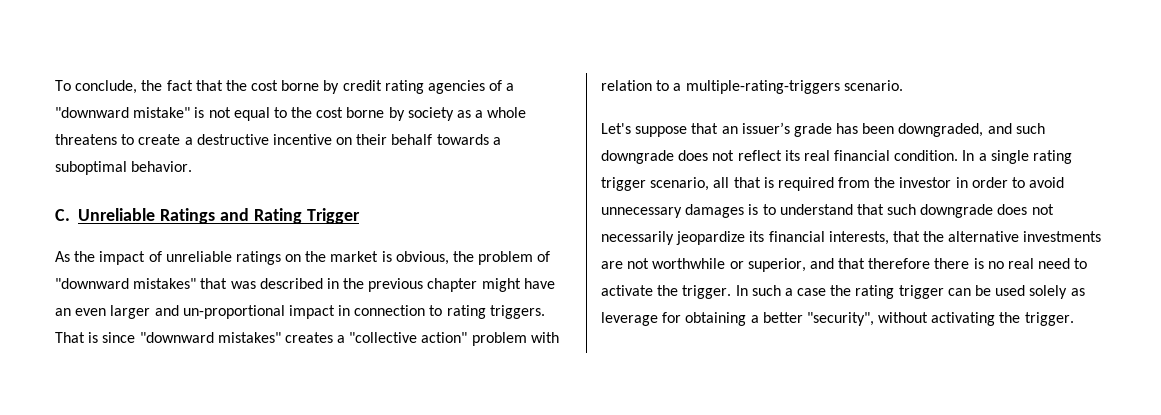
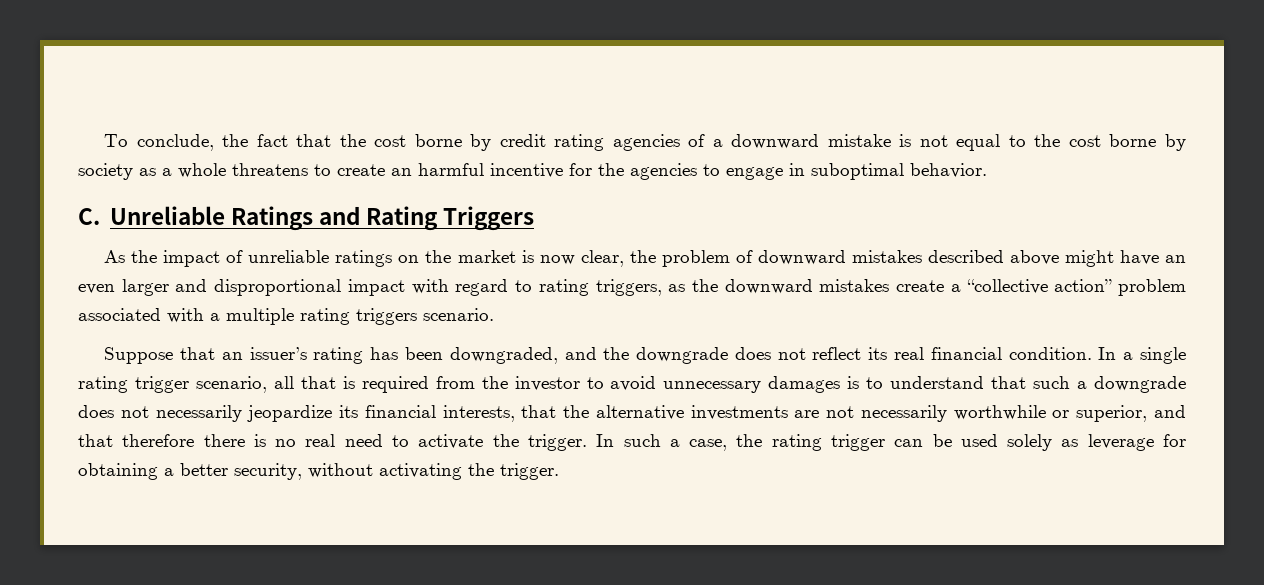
- To conclude, the fact that the cost borne by credit rating agencies of a "downward mistake" is not equal to the cost borne by society as a whole threatens to create a destructive incentive on their behalf towards a suboptimal behavior.
+ To conclude, the fact that the cost borne by credit rating agencies of a downward mistake is not equal to the cost borne by society as a whole threatens to create an harmful incentive for the agencies to engage in suboptimal behavior.
- C. Unreliable Ratings and Rating Trigger
+ C. Unreliable Ratings and Rating Triggers
- As the impact of unreliable ratings on the market is obvious, the problem of "downward mistakes" that was described in the previous chapter might have an even larger and un-proportional impact in connection to rating triggers. That is since "downward mistakes" creates a "collective action" problem with relation to a multiple-rating-triggers scenario.
+ As the impact of unreliable ratings on the market is now clear, the problem of downward mistakes described above might have an even larger and disproportional impact with regard to rating triggers, as the downward mistakes create a “collective action” problem associated with a multiple rating triggers scenario.
- Let's suppose that an issuer’s grade has been downgraded, and such downgrade does not reflect its real financial condition.
+ Suppose that an issuer’s rating has been downgraded, and the downgrade does not reflect its real financial condition.
- In a single rating trigger scenario, all that is required from the investor in order to avoid unnecessary damages is to understand that such downgrade does not necessarily jeopardize its financial interests, that the alternative investments are not worthwhile or superior, and that therefore there is no real need to activate the trigger.
+ In a single rating trigger scenario, all that is required from the investor to avoid unnecessary damages is to understand that such a downgrade does not necessarily jeopardize its financial interests, that the alternative investments are not necessarily worthwhile or superior, and that therefore there is no real need to activate the trigger.
- In such a case the rating trigger can be used solely as leverage for obtaining a better "security", without activating the trigger.
+ In such a case, the rating trigger can be used solely as leverage for obtaining a better security, without activating the trigger.

